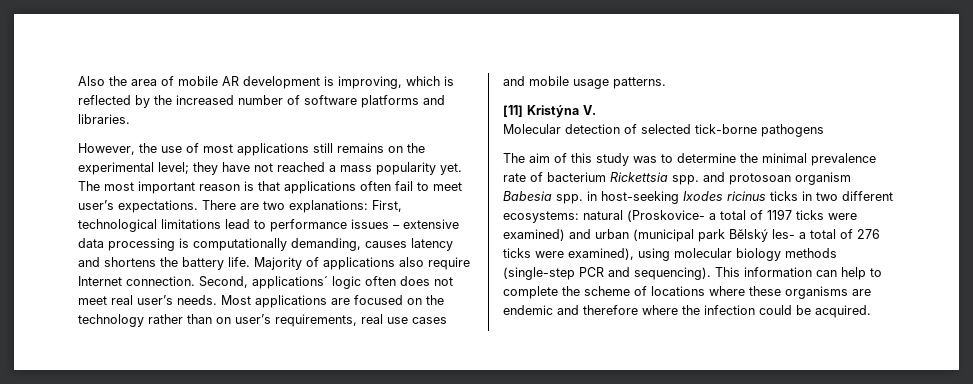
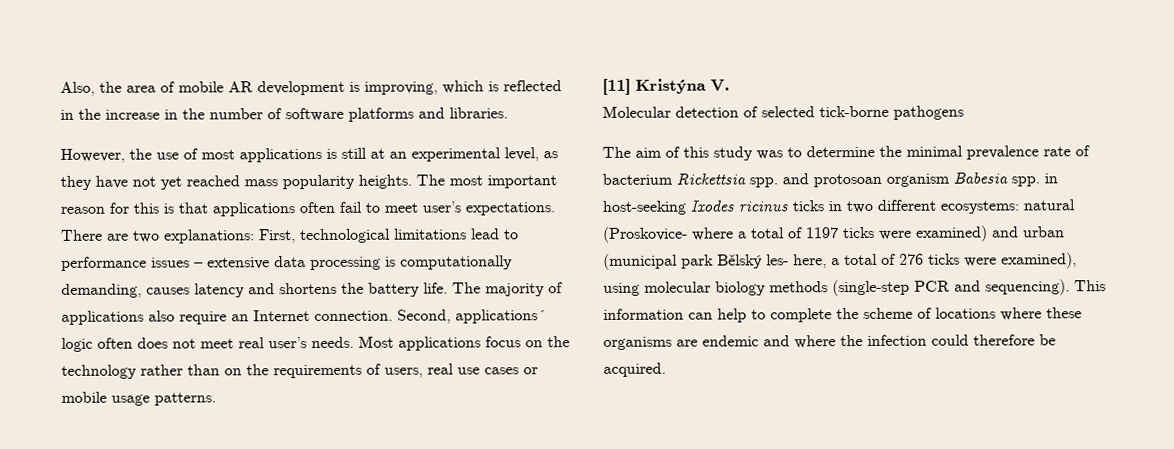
- Also the area of mobile AR development is improving, which is reflected by the increased number of software platforms and libraries.
+ Also, the area of mobile AR development is improving, which is reflected in the increase in the number of software platforms and libraries.
- However, the use of most applications still remains on the experimental level; they have not reached a mass popularity yet.
+ However, the use of most applications is still at an experimental level, as they have not yet reached mass popularity heights.
- The most important reason is that applications often fail to meet user’s expectations.
+ The most important reason for this is that applications often fail to meet user’s expectations.
- Majority of applications also require Internet connection.
+ The majority of applications also require an Internet connection.
- Most applications are focused on the technology rather than on user’s requirements, real use cases and mobile usage patterns.
+ Most applications focus on the technology rather than on the requirements of users, real use cases or mobile usage patterns.
- The aim of this study was to determine the minimal prevalence rate of bacterium Rickettsia spp. and protosoan organism Babesia spp. in host-seeking Ixodes ricinus ticks in two different ecosystems: natural (Proskovice- a total of 1197 ticks were examined) and urban (municipal park Bělský les- a total of 276 ticks were examined), using molecular biology methods (single-step PCR and sequencing).
+ The aim of this study was to determine the minimal prevalence rate of bacterium Rickettsia spp. and protosoan organism Babesia spp. in host-seeking Ixodes ricinus ticks in two different ecosystems: natural (Proskovice- where a total of 1197 ticks were examined) and urban (municipal park Bělský les- here, a total of 276 ticks were examined), using molecular biology methods (single-step PCR and sequencing).
- This information can help to complete the scheme of locations where these organisms are endemic and therefore where the infection could be acquired.
+ This information can help to complete the scheme of locations where these organisms are endemic and where the infection could therefore be acquired.

